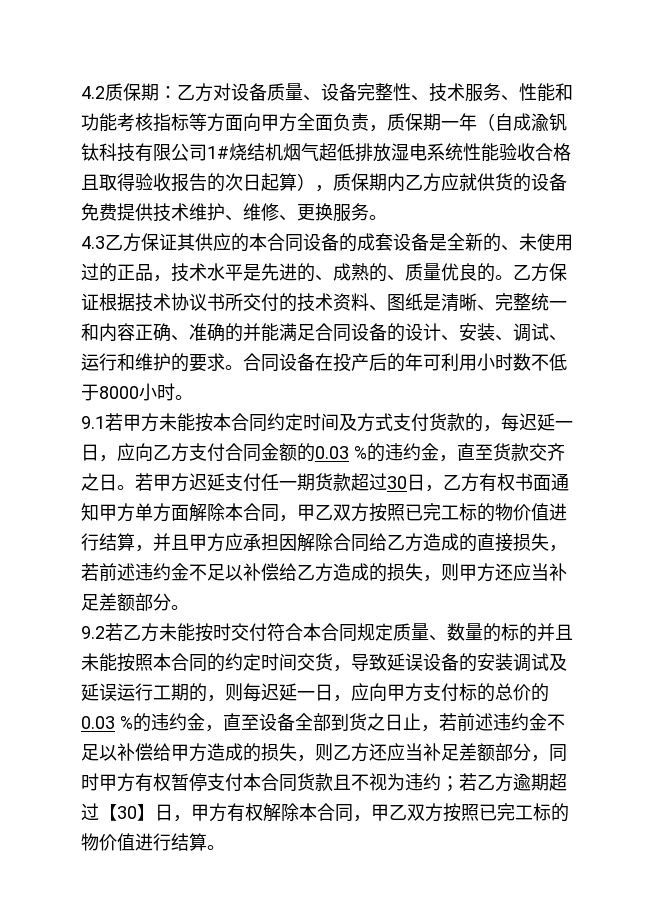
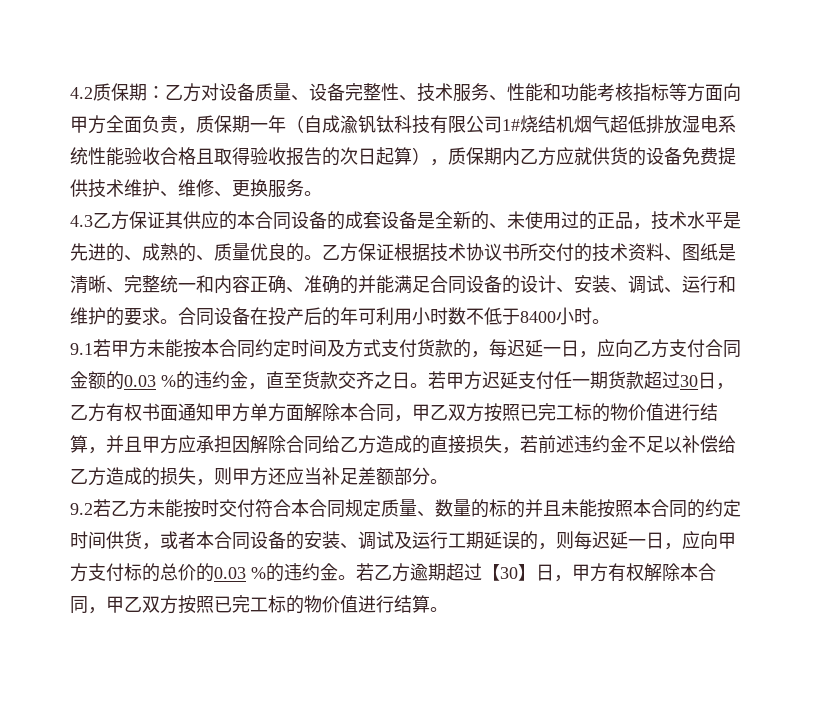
- 合同设备在投产后的年可利用小时数不低于8000小时。
+ 合同设备在投产后的年可利用小时数不低于8400小时。
- 9.2若乙方未能按时交付符合本合同规定质量、数量的标的并且未能按照本合同的约定时间交货，导致延误设备的安装调试及延误运行工期的，则每迟延一日，应向甲方支付标的总价的0.03 %的违约金，直至设备全部到货之日止，若前述违约金不足以补偿给甲方造成的损失，则乙方还应当补足差额部分，同时甲方有权暂停支付本合同货款且不视为违约；若乙方逾期超过【30】日，甲方有权解除本合同，甲乙双方按照已完工标的物价值进行结算。
+ 9.2若乙方未能按时交付符合本合同规定质量、数量的标的并且未能按照本合同的约定时间供货，或者本合同设备的安装、调试及运行工期延误的，则每迟延一日，应向甲方支付标的总价的0.03 %的违约金。若乙方逾期超过【30】日，甲方有权解除本合同，甲乙双方按照已完工标的物价值进行结算。

